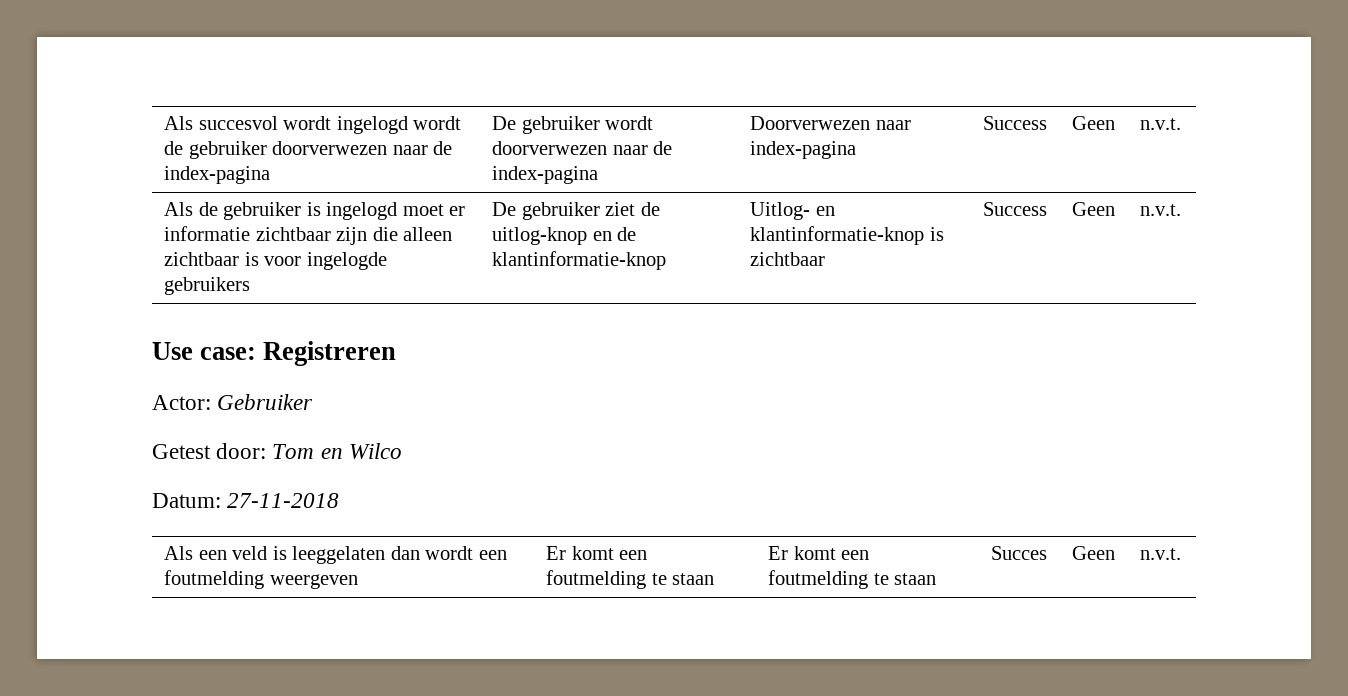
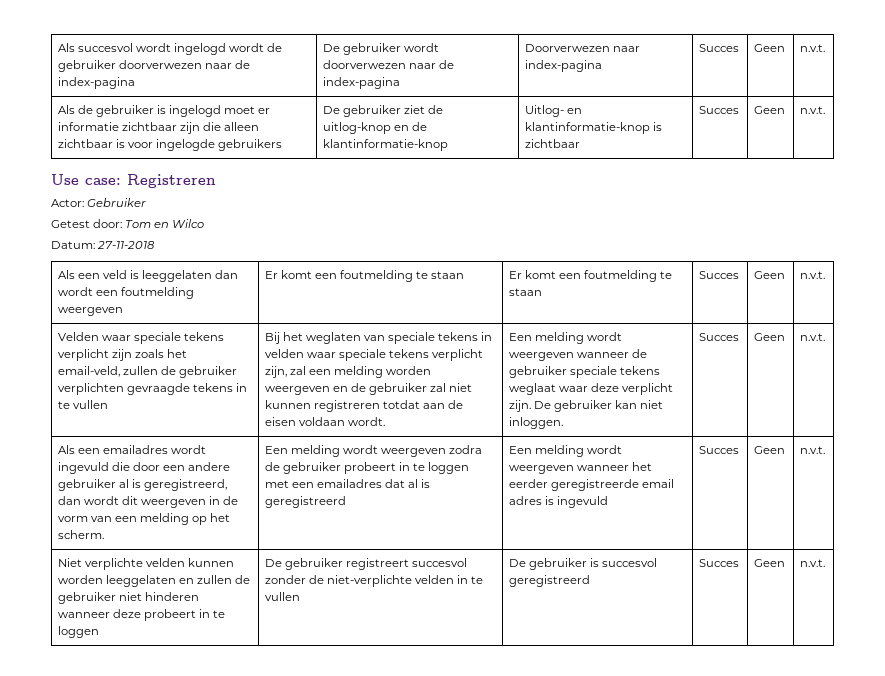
- Als succesvol wordt ingelogd wordt de gebruiker doorverwezen naar de index-pagina | De gebruiker wordt doorverwezen naar de index-pagina | Doorverwezen naar index-pagina | Success | Geen | n.v.t.
+ Als succesvol wordt ingelogd wordt de gebruiker doorverwezen naar de index-pagina | De gebruiker wordt doorverwezen naar de index-pagina | Doorverwezen naar index-pagina | Succes | Geen | n.v.t.
- Als de gebruiker is ingelogd moet er informatie zichtbaar zijn die alleen zichtbaar is voor ingelogde gebruikers | De gebruiker ziet de uitlog-knop en de klantinformatie-knop | Uitlog- en klantinformatie-knop is zichtbaar | Success | Geen | n.v.t.
+ Als de gebruiker is ingelogd moet er informatie zichtbaar zijn die alleen zichtbaar is voor ingelogde gebruikers | De gebruiker ziet de uitlog-knop en de klantinformatie-knop | Uitlog- en klantinformatie-knop is zichtbaar | Succes | Geen | n.v.t.
+ Velden waar speciale tekens verplicht zijn zoals het email-veld, zullen de gebruiker verplichten gevraagde tekens in te vullen | Bij het weglaten van speciale tekens in velden waar speciale tekens verplicht zijn, zal een melding worden weergeven en de gebruiker zal niet kunnen registreren totdat aan de eisen voldaan wordt. | Een melding wordt weergeven wanneer de gebruiker speciale tekens weglaat waar deze verplicht zijn. De gebruiker kan niet inloggen. | Succes | Geen | n.v.t.
+ Als een emailadres wordt ingevuld die door een andere gebruiker al is geregistreerd, dan wordt dit weergeven in de vorm van een melding op het scherm. | Een melding wordt weergeven zodra de gebruiker probeert in te loggen met een emailadres dat al is geregistreerd | Een melding wordt weergeven wanneer het eerder geregistreerde email adres is ingevuld | Succes | Geen | n.v.t.
+ Niet verplichte velden kunnen worden leeggelaten en zullen de gebruiker niet hinderen wanneer deze probeert in te loggen | De gebruiker registreert succesvol zonder de niet-verplichte velden in te vullen | De gebruiker is succesvol geregistreerd | Succes | Geen | n.v.t.

